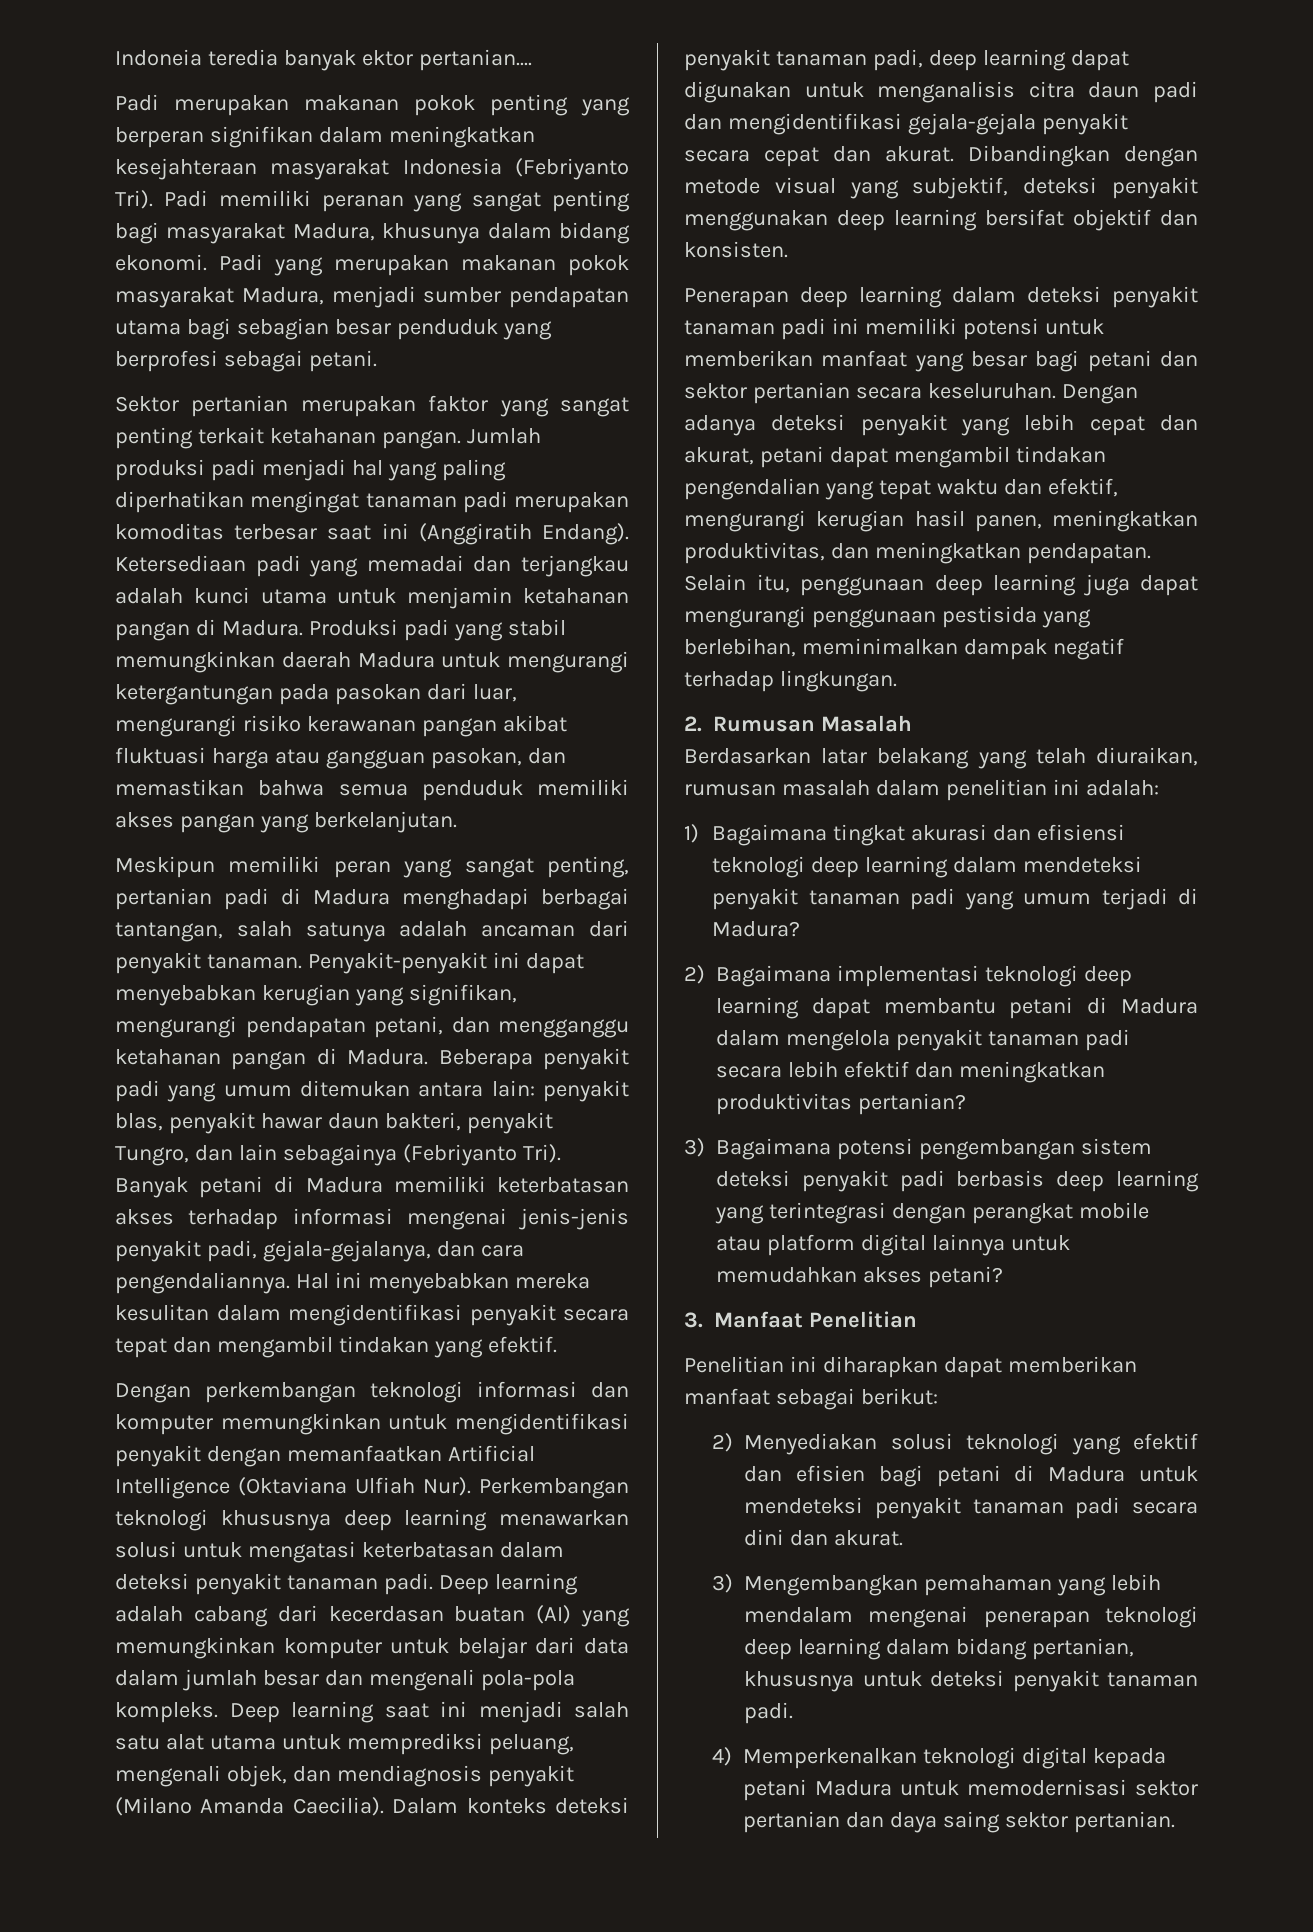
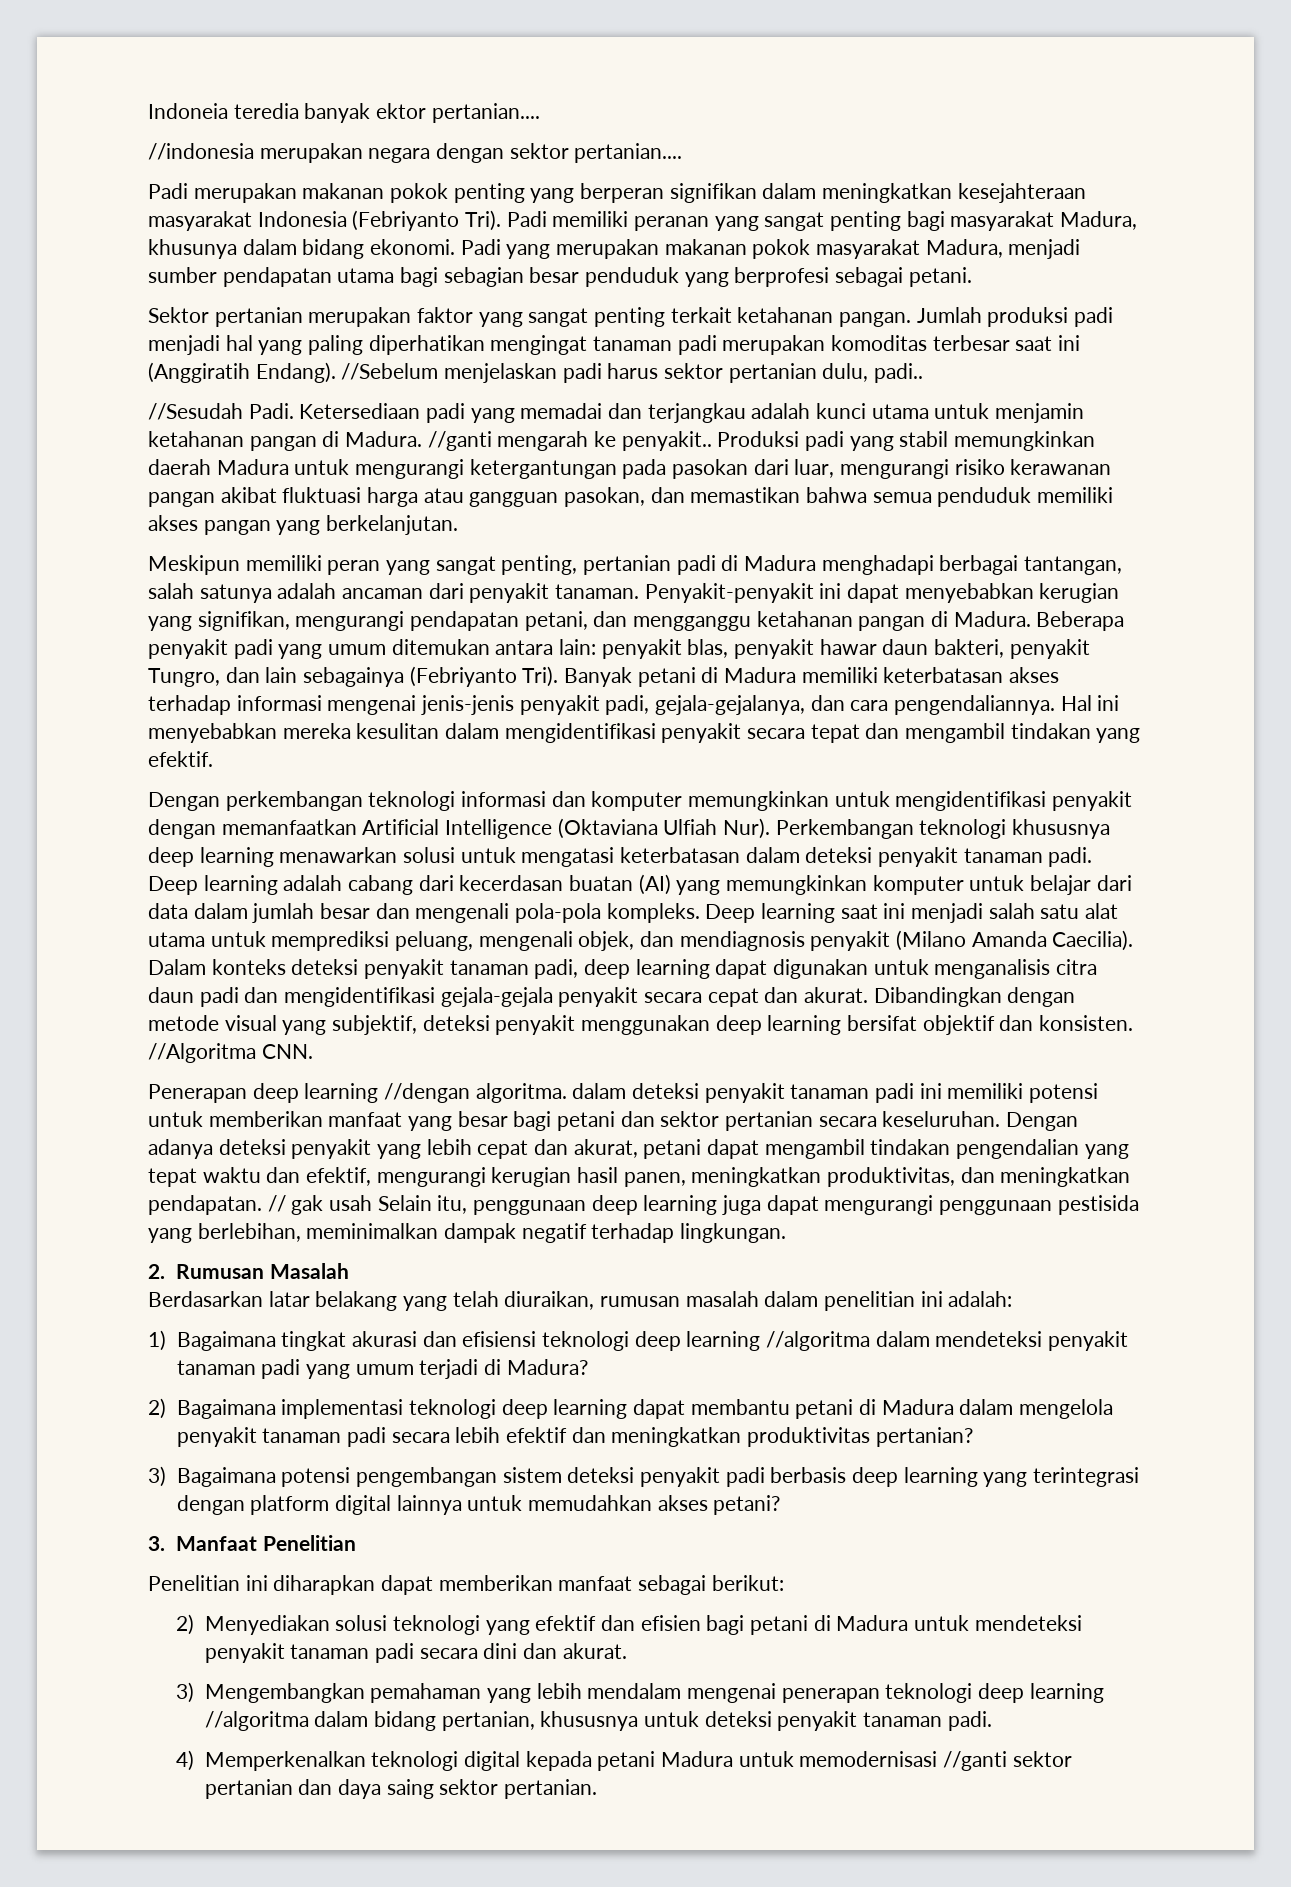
+ //indonesia merupakan negara dengan sektor pertanian....
+ //Sebelum menjelaskan padi harus sektor pertanian dulu, padi..
+ //Sesudah Padi.
+ //ganti mengarah ke penyakit..
+ //Algoritma CNN.
- Penerapan deep learning dalam deteksi penyakit tanaman padi ini memiliki potensi untuk memberikan manfaat yang besar bagi petani dan sektor pertanian secara keseluruhan.
+ Penerapan deep learning //dengan algoritma. dalam deteksi penyakit tanaman padi ini memiliki potensi untuk memberikan manfaat yang besar bagi petani dan sektor pertanian secara keseluruhan.
- Selain itu, penggunaan deep learning juga dapat mengurangi penggunaan pestisida yang berlebihan, meminimalkan dampak negatif terhadap lingkungan.
+ // gak usah Selain itu, penggunaan deep learning juga dapat mengurangi penggunaan pestisida yang berlebihan, meminimalkan dampak negatif terhadap lingkungan.
- 1) Bagaimana tingkat akurasi dan efisiensi teknologi deep learning dalam mendeteksi penyakit tanaman padi yang umum terjadi di Madura?
+ 1) Bagaimana tingkat akurasi dan efisiensi teknologi deep learning //algoritma dalam mendeteksi penyakit tanaman padi yang umum terjadi di Madura?
- 3) Bagaimana potensi pengembangan sistem deteksi penyakit padi berbasis deep learning yang terintegrasi dengan perangkat mobile atau platform digital lainnya untuk memudahkan akses petani?
+ 3) Bagaimana potensi pengembangan sistem deteksi penyakit padi berbasis deep learning yang terintegrasi dengan platform digital lainnya untuk memudahkan akses petani?
- 3) Mengembangkan pemahaman yang lebih mendalam mengenai penerapan teknologi deep learning dalam bidang pertanian, khususnya untuk deteksi penyakit tanaman padi.
+ 3) Mengembangkan pemahaman yang lebih mendalam mengenai penerapan teknologi deep learning //algoritma dalam bidang pertanian, khususnya untuk deteksi penyakit tanaman padi.
- 4) Memperkenalkan teknologi digital kepada petani Madura untuk memodernisasi sektor pertanian dan daya saing sektor pertanian.
+ 4) Memperkenalkan teknologi digital kepada petani Madura untuk memodernisasi //ganti sektor pertanian dan daya saing sektor pertanian.

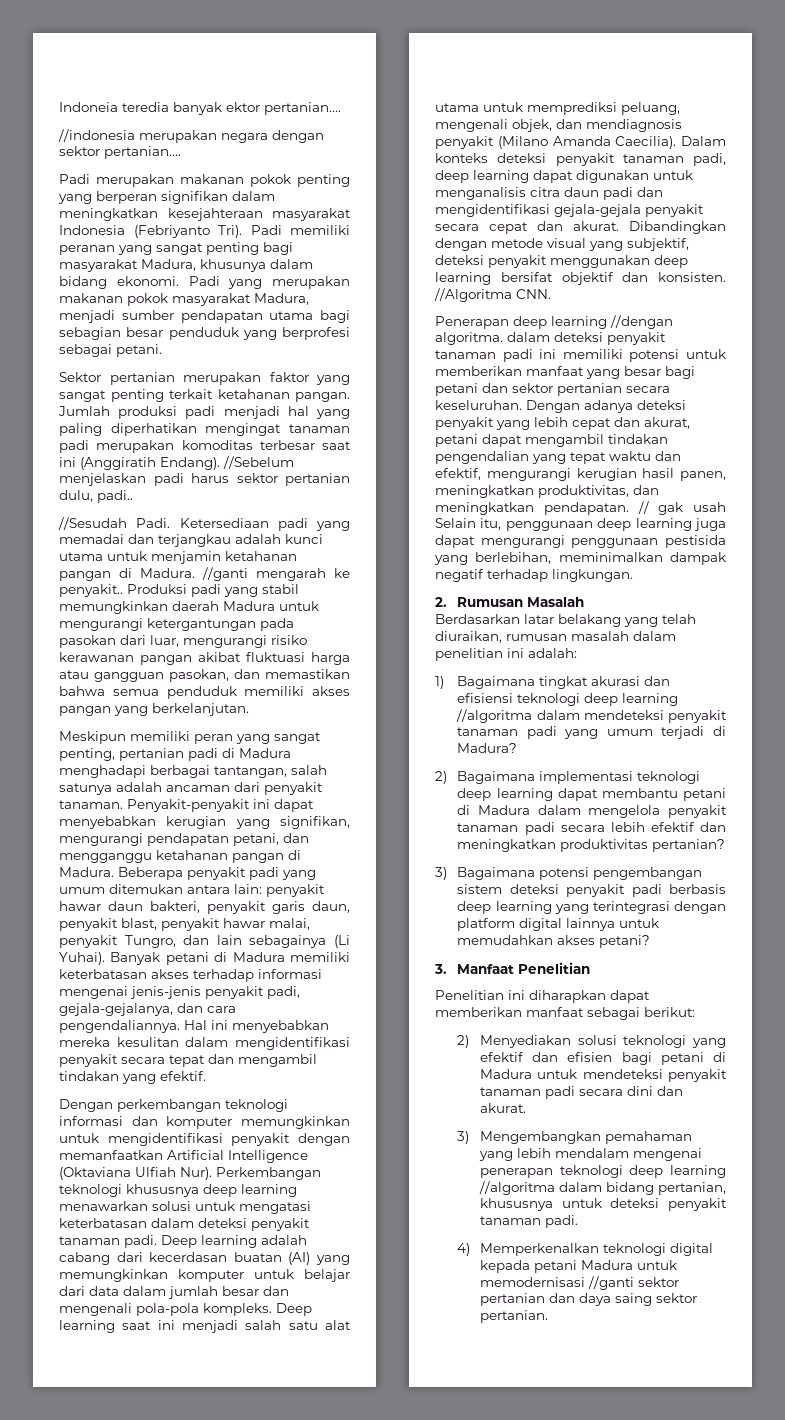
- Beberapa penyakit padi yang umum ditemukan antara lain: penyakit blas, penyakit hawar daun bakteri, penyakit Tungro, dan lain sebagainya (Febriyanto Tri).
+ Beberapa penyakit padi yang umum ditemukan antara lain: penyakit hawar daun bakteri, penyakit garis daun, penyakit blast, penyakit hawar malai, penyakit Tungro, dan lain sebagainya (Li Yuhai).

